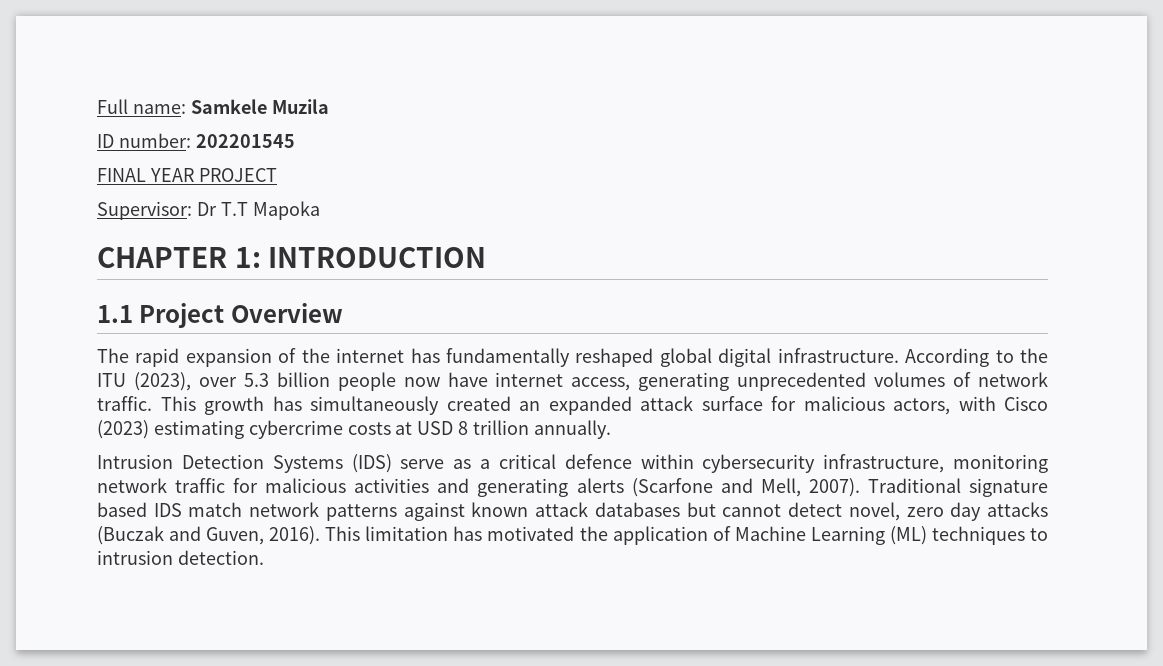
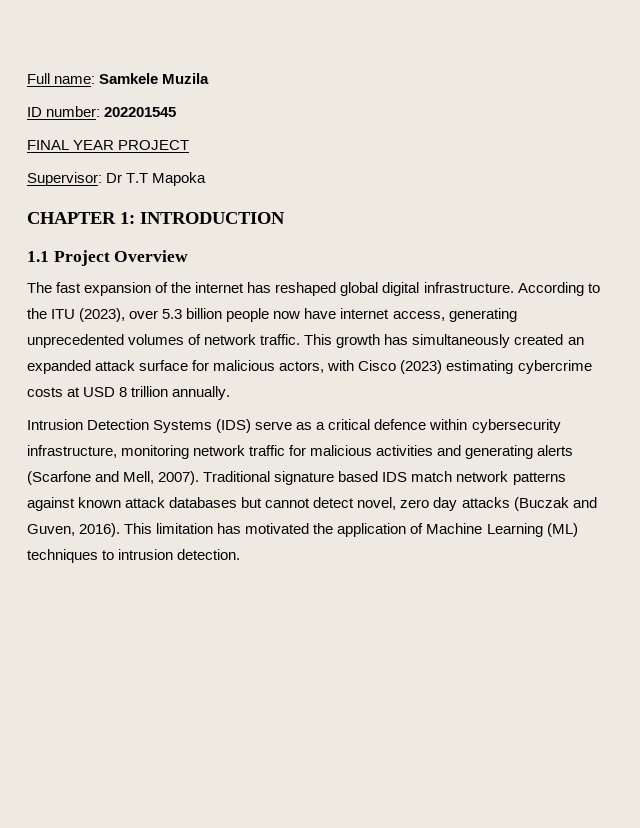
- The rapid expansion of the internet has fundamentally reshaped global digital infrastructure.
+ The fast expansion of the internet has reshaped global digital infrastructure.

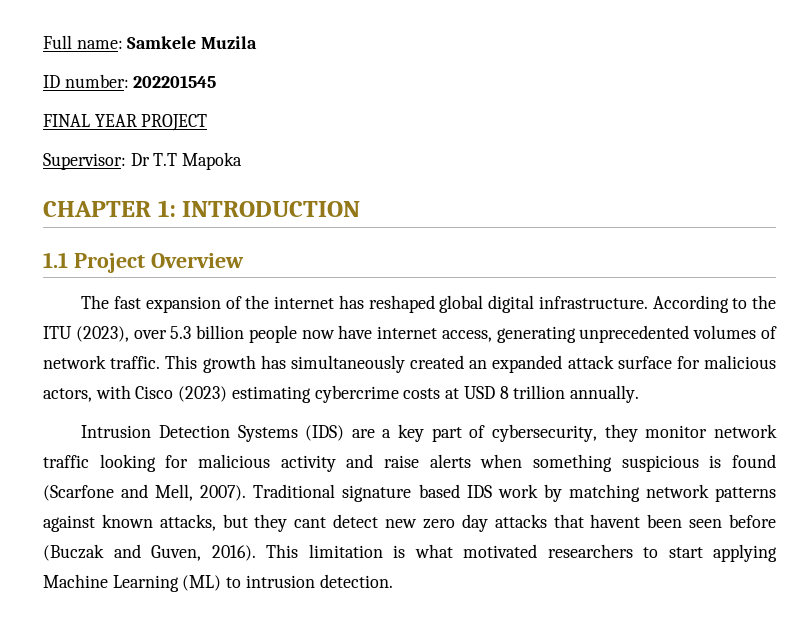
- Intrusion Detection Systems (IDS) serve as a critical defence within cybersecurity infrastructure, monitoring network traffic for malicious activities and generating alerts (Scarfone and Mell, 2007).
+ Intrusion Detection Systems (IDS) are a key part of cybersecurity, they monitor network traffic looking for malicious activity and raise alerts when something suspicious is found (Scarfone and Mell, 2007).
- Traditional signature based IDS match network patterns against known attack databases but cannot detect novel, zero day attacks (Buczak and Guven, 2016).
+ Traditional signature based IDS work by matching network patterns against known attacks, but they cant detect new zero day attacks that havent been seen before (Buczak and Guven, 2016).
- This limitation has motivated the application of Machine Learning (ML) techniques to intrusion detection.
+ This limitation is what motivated researchers to start applying Machine Learning (ML) to intrusion detection.

